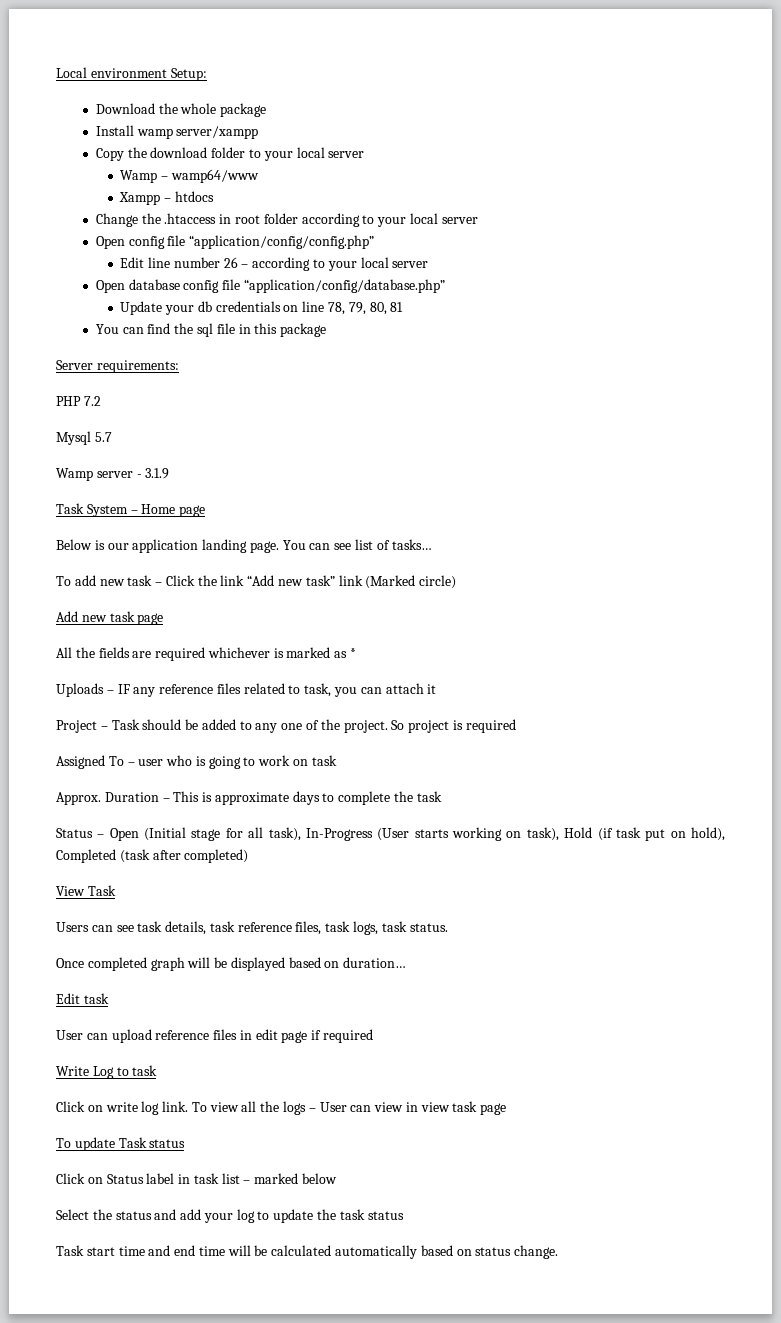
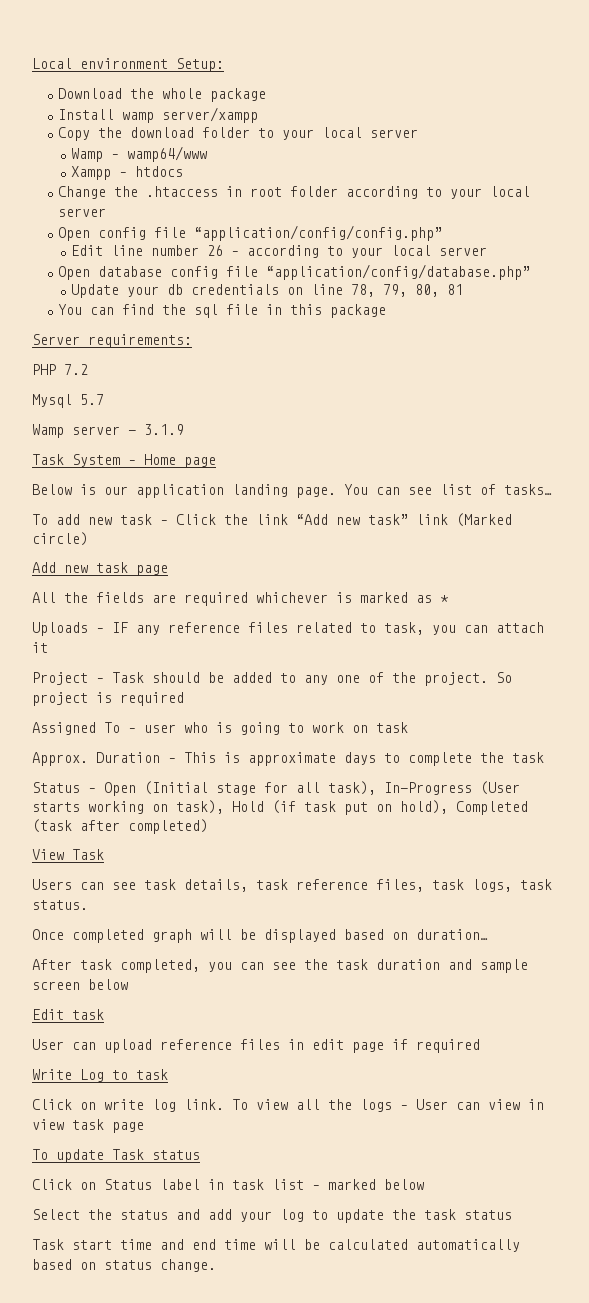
+ After task completed, you can see the task duration and sample screen below

